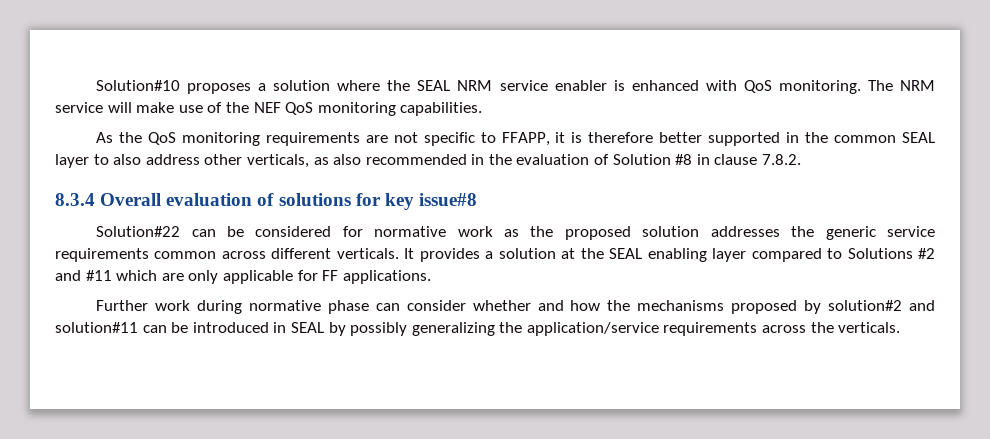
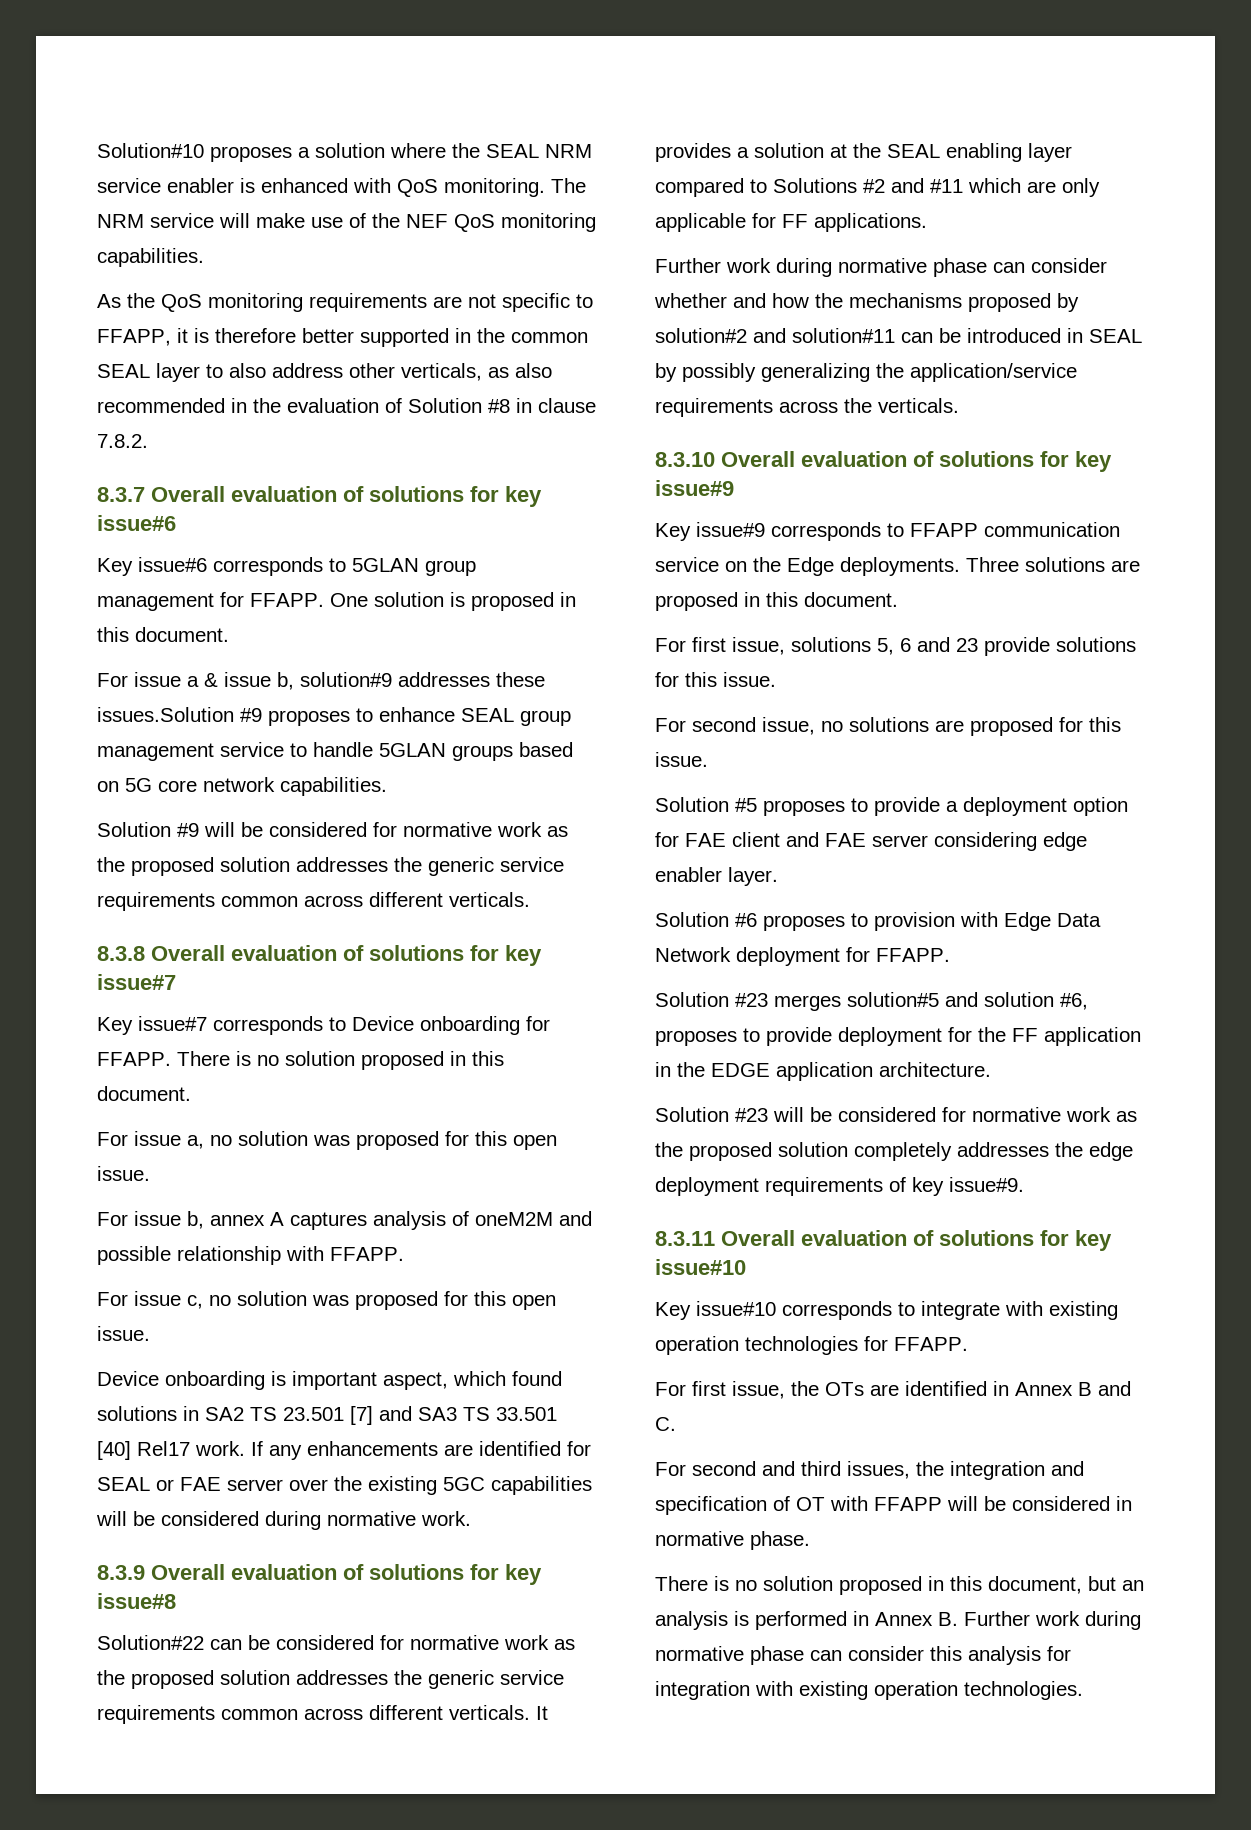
- 8.3.4 Overall evaluation of solutions for key issue#8
+ 8.3.7 Overall evaluation of solutions for key issue#6
+ Key issue#6 corresponds to 5GLAN group management for FFAPP. One solution is proposed in this document.
+ For issue a & issue b, solution#9 addresses these issues.Solution #9 proposes to enhance SEAL group management service to handle 5GLAN groups based on 5G core network capabilities.
+ Solution #9 will be considered for normative work as the proposed solution addresses the generic service requirements common across different verticals.
+ 8.3.8 Overall evaluation of solutions for key issue#7
+ Key issue#7 corresponds to Device onboarding for FFAPP. There is no solution proposed in this document.
+ For issue a, no solution was proposed for this open issue.
+ For issue b, annex A captures analysis of oneM2M and possible relationship with FFAPP.
+ For issue c, no solution was proposed for this open issue.
+ Device onboarding is important aspect, which found solutions in SA2 TS 23.501 [7] and SA3 TS 33.501 [40] Rel17 work. If any enhancements are identified for SEAL or FAE server over the existing 5GC capabilities will be considered during normative work.
+ 8.3.9 Overall evaluation of solutions for key issue#8
+ 8.3.10 Overall evaluation of solutions for key issue#9
+ Key issue#9 corresponds to FFAPP communication service on the Edge deployments. Three solutions are proposed in this document.
+ For first issue, solutions 5, 6 and 23 provide solutions for this issue.
+ For second issue, no solutions are proposed for this issue.
+ Solution #5 proposes to provide a deployment option for FAE client and FAE server considering edge enabler layer.
+ Solution #6 proposes to provision with Edge Data Network deployment for FFAPP.
+ Solution #23 merges solution#5 and solution #6, proposes to provide deployment for the FF application in the EDGE application architecture.
+ Solution #23 will be considered for normative work as the proposed solution completely addresses the edge deployment requirements of key issue#9.
+ 8.3.11 Overall evaluation of solutions for key issue#10
+ Key issue#10 corresponds to integrate with existing operation technologies for FFAPP.
+ For first issue, the OTs are identified in Annex B and C.
+ For second and third issues, the integration and specification of OT with FFAPP will be considered in normative phase.
+ There is no solution proposed in this document, but an analysis is performed in Annex B. Further work during normative phase can consider this analysis for integration with existing operation technologies.

